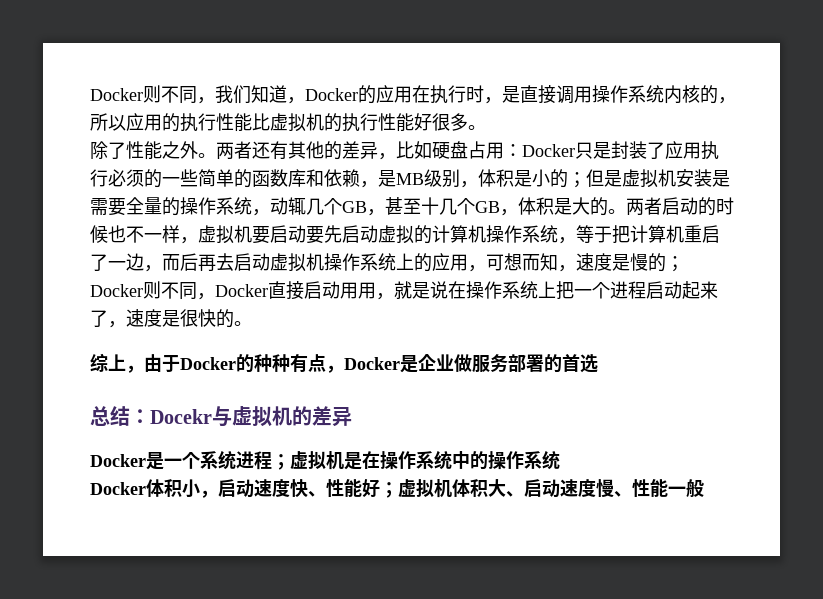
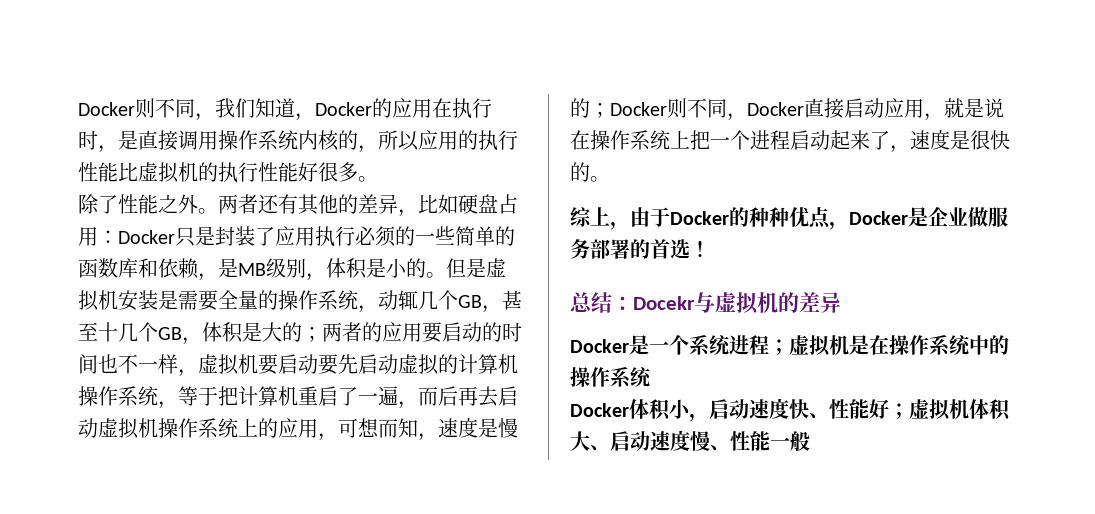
- Docker只是封装了应用执行必须的一些简单的函数库和依赖，是MB级别，体积是小的；
+ Docker只是封装了应用执行必须的一些简单的函数库和依赖，是MB级别，体积是小的。
- 但是虚拟机安装是需要全量的操作系统，动辄几个GB，甚至十几个GB，体积是大的。两者启动的时候也不一样，虚拟机要启动要先启动虚拟的计算机操作系统，等于把计算机重启了一边，而后再去启动虚拟机操作系统上的应用，可想而知，速度是慢的；
+ 但是虚拟机安装是需要全量的操作系统，动辄几个GB，甚至十几个GB，体积是大的；两者的应用要启动的时间也不一样，虚拟机要启动要先启动虚拟的计算机操作系统，等于把计算机重启了一遍，而后再去启动虚拟机操作系统上的应用，可想而知，速度是慢的；
- Docker则不同，Docker直接启动用用，就是说在操作系统上把一个进程启动起来了，速度是很快的。
+ Docker则不同，Docker直接启动应用，就是说在操作系统上把一个进程启动起来了，速度是很快的。
- 综上，由于Docker的种种有点，Docker是企业做服务部署的首选
+ 综上，由于Docker的种种优点，Docker是企业做服务部署的首选！

